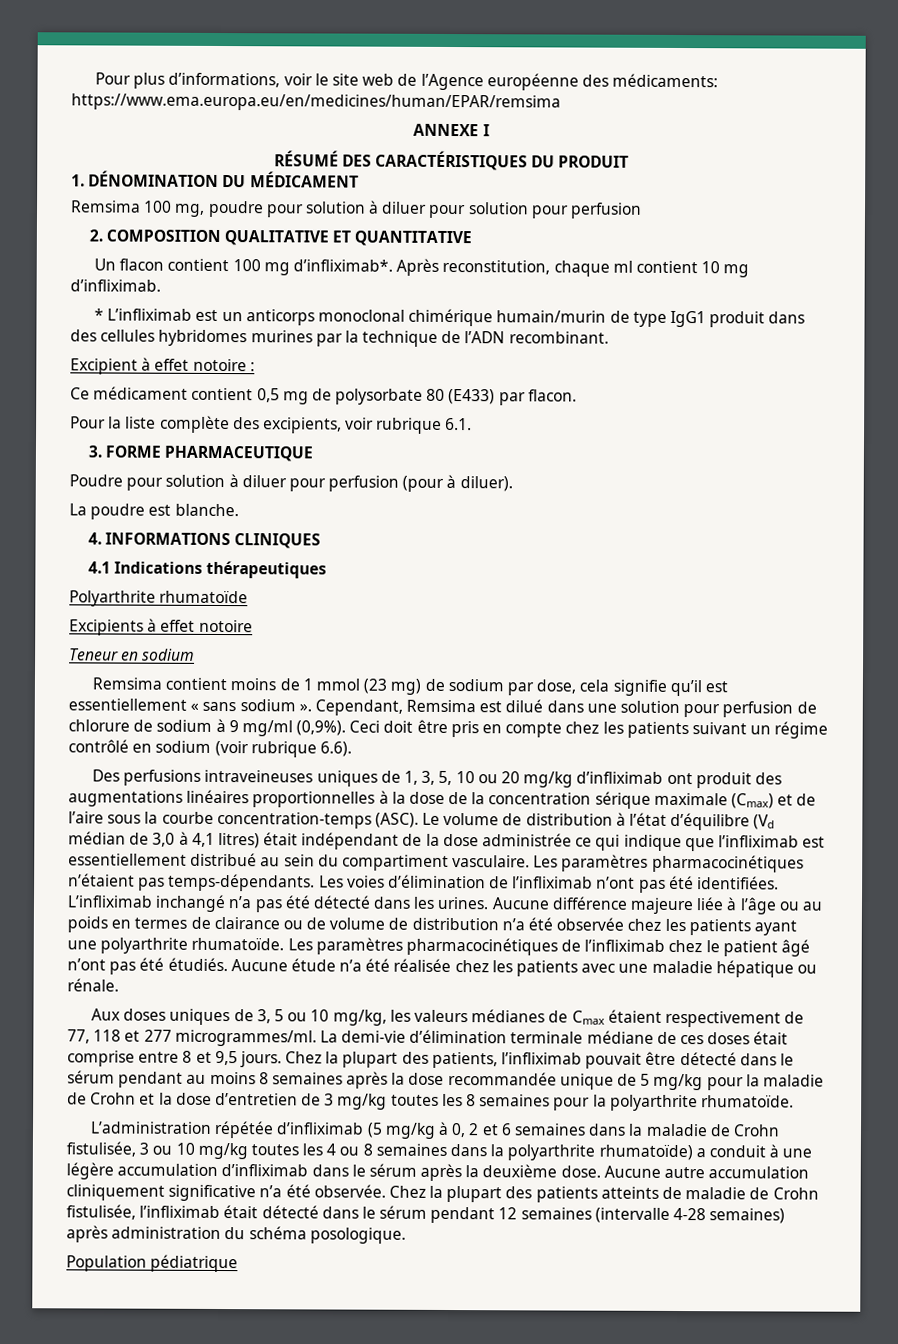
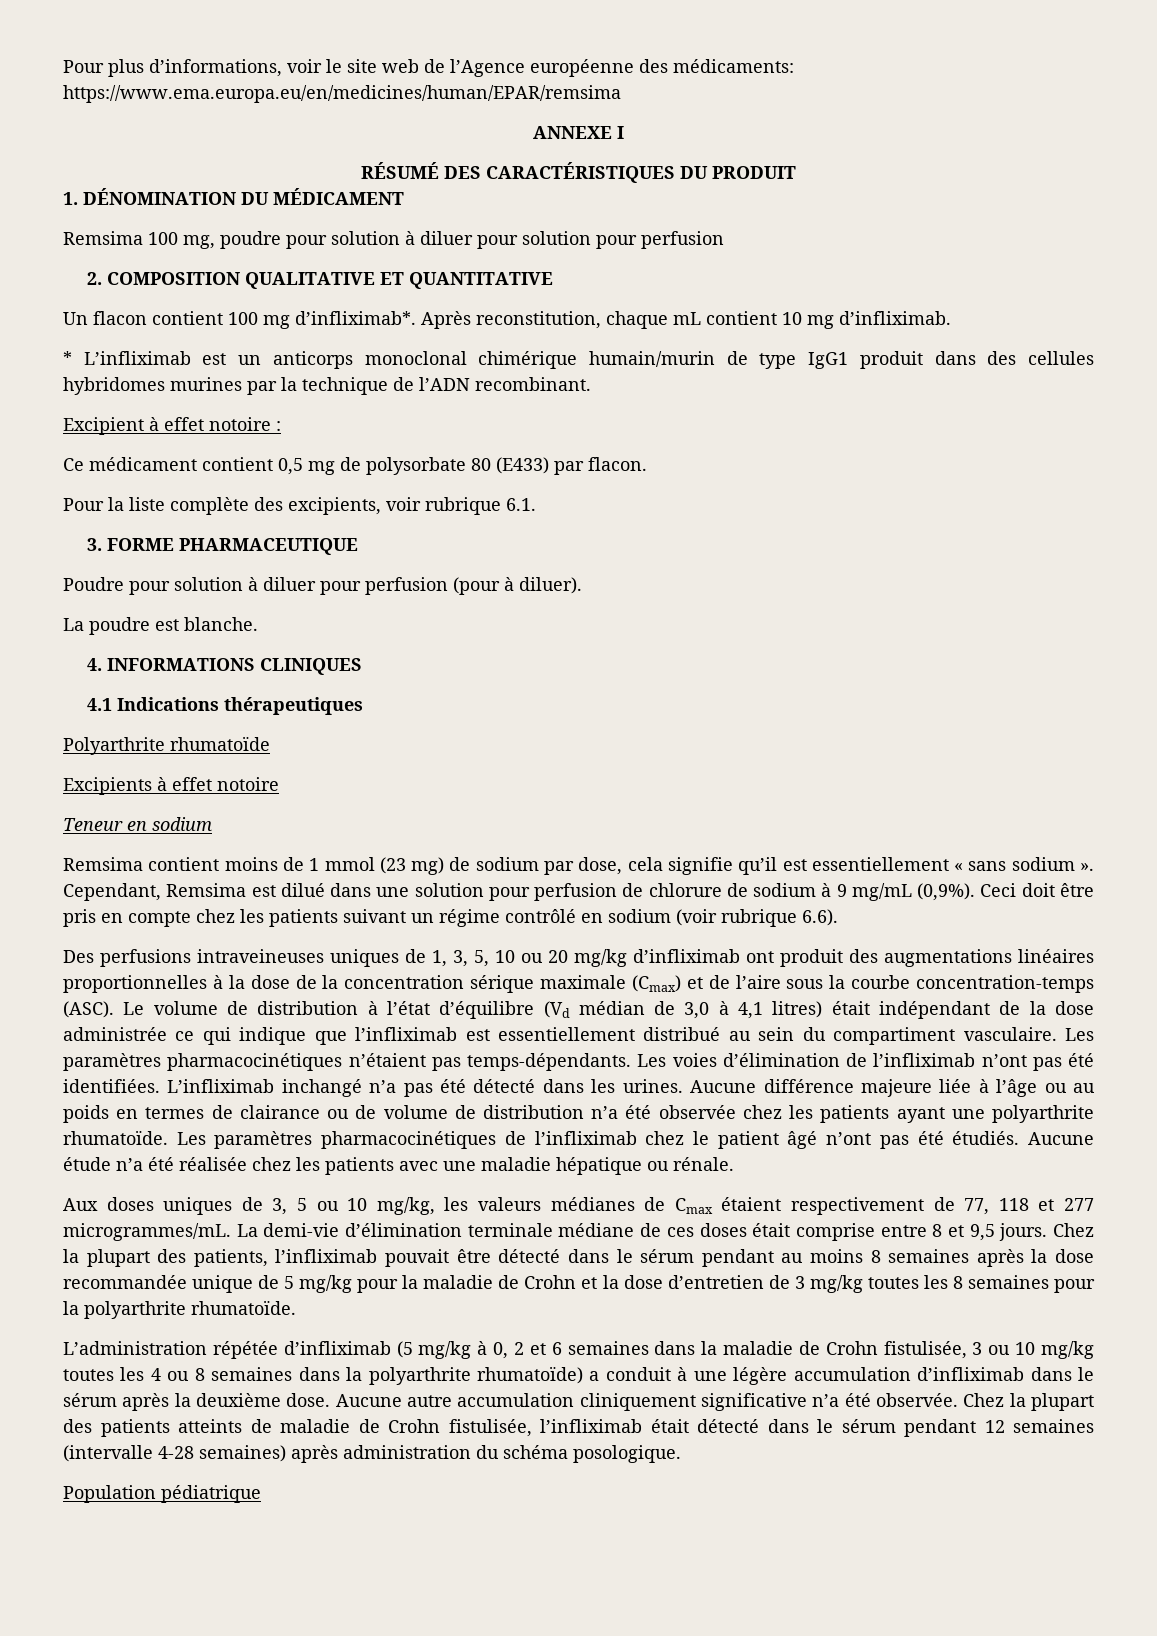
- Après reconstitution, chaque ml contient 10 mg d’infliximab.
+ Après reconstitution, chaque mL contient 10 mg d’infliximab.
- Cependant, Remsima est dilué dans une solution pour perfusion de chlorure de sodium à 9 mg/ml (0,9%).
+ Cependant, Remsima est dilué dans une solution pour perfusion de chlorure de sodium à 9 mg/mL (0,9%).
- Aux doses uniques de 3, 5 ou 10 mg/kg, les valeurs médianes de Cmax étaient respectivement de 77, 118 et 277 microgrammes/ml.
+ Aux doses uniques de 3, 5 ou 10 mg/kg, les valeurs médianes de Cmax étaient respectivement de 77, 118 et 277 microgrammes/mL.

